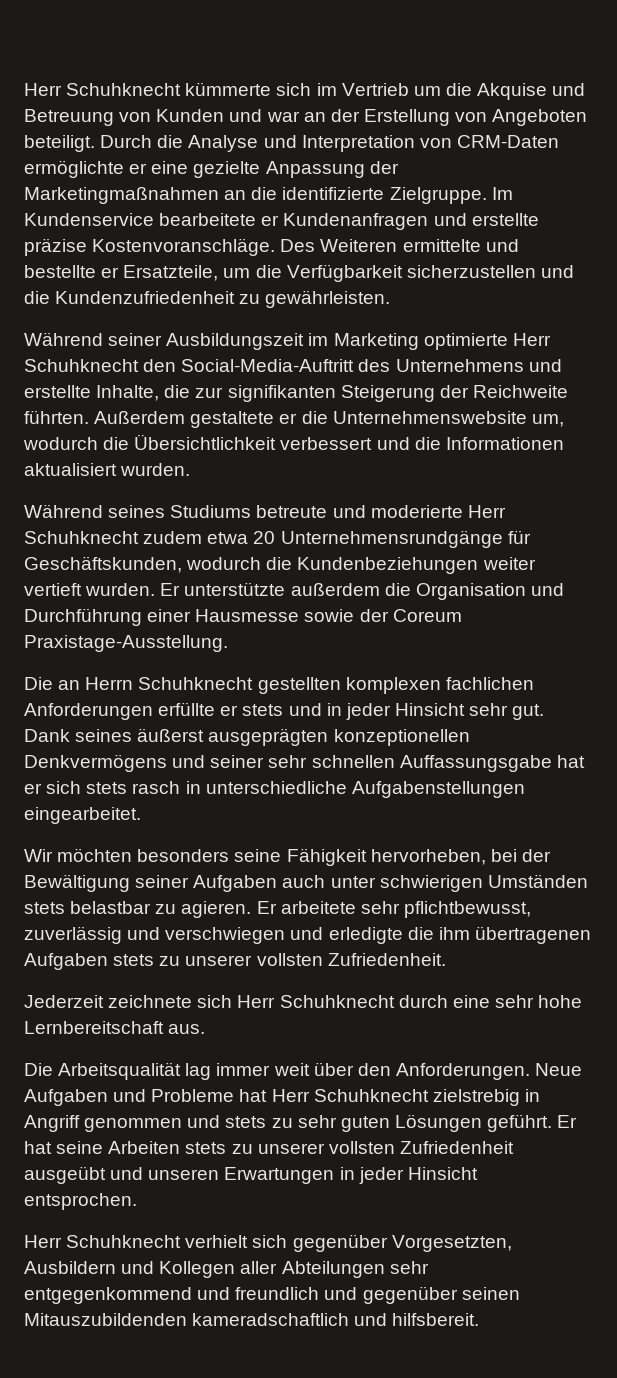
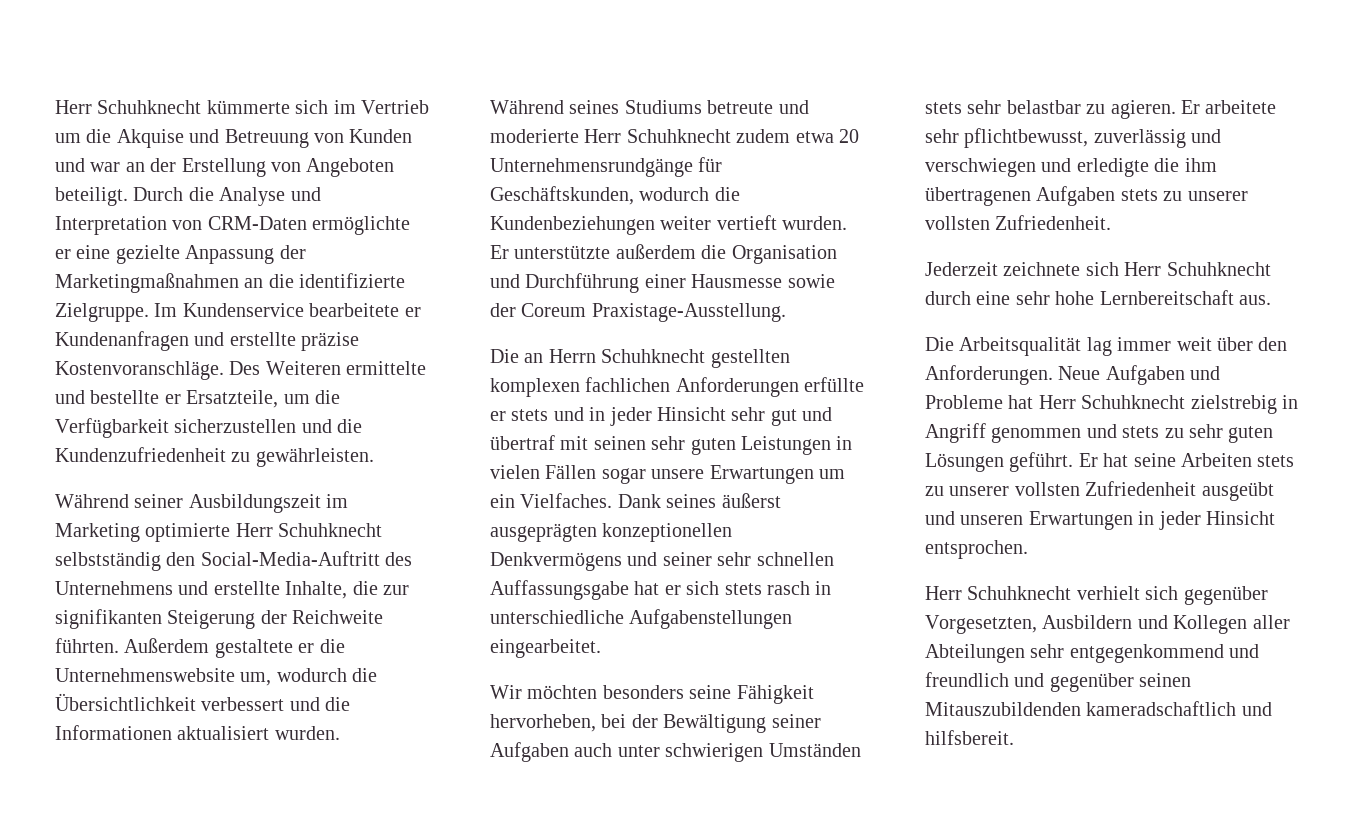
- Während seiner Ausbildungszeit im Marketing optimierte Herr Schuhknecht den Social-Media-Auftritt des Unternehmens und erstellte Inhalte, die zur signifikanten Steigerung der Reichweite führten.
+ Während seiner Ausbildungszeit im Marketing optimierte Herr Schuhknecht selbstständig den Social-Media-Auftritt des Unternehmens und erstellte Inhalte, die zur signifikanten Steigerung der Reichweite führten.
- Die an Herrn Schuhknecht gestellten komplexen fachlichen Anforderungen erfüllte er stets und in jeder Hinsicht sehr gut.
+ Die an Herrn Schuhknecht gestellten komplexen fachlichen Anforderungen erfüllte er stets und in jeder Hinsicht sehr gut und übertraf mit seinen sehr guten Leistungen in vielen Fällen sogar unsere Erwartungen um ein Vielfaches.
- Wir möchten besonders seine Fähigkeit hervorheben, bei der Bewältigung seiner Aufgaben auch unter schwierigen Umständen stets belastbar zu agieren.
+ Wir möchten besonders seine Fähigkeit hervorheben, bei der Bewältigung seiner Aufgaben auch unter schwierigen Umständen stets sehr belastbar zu agieren.

